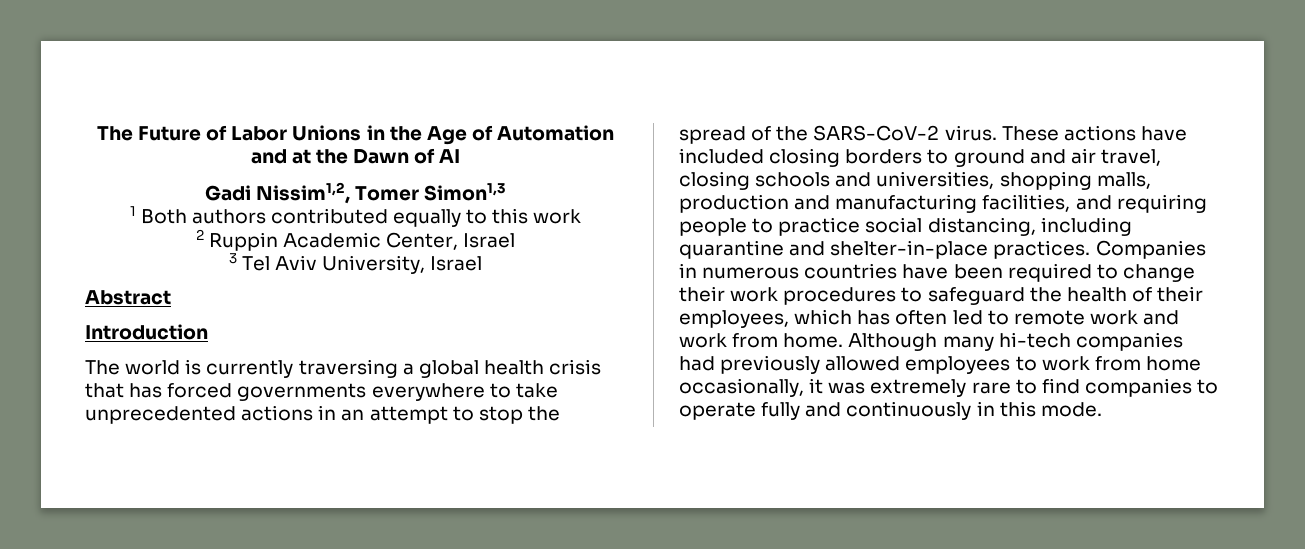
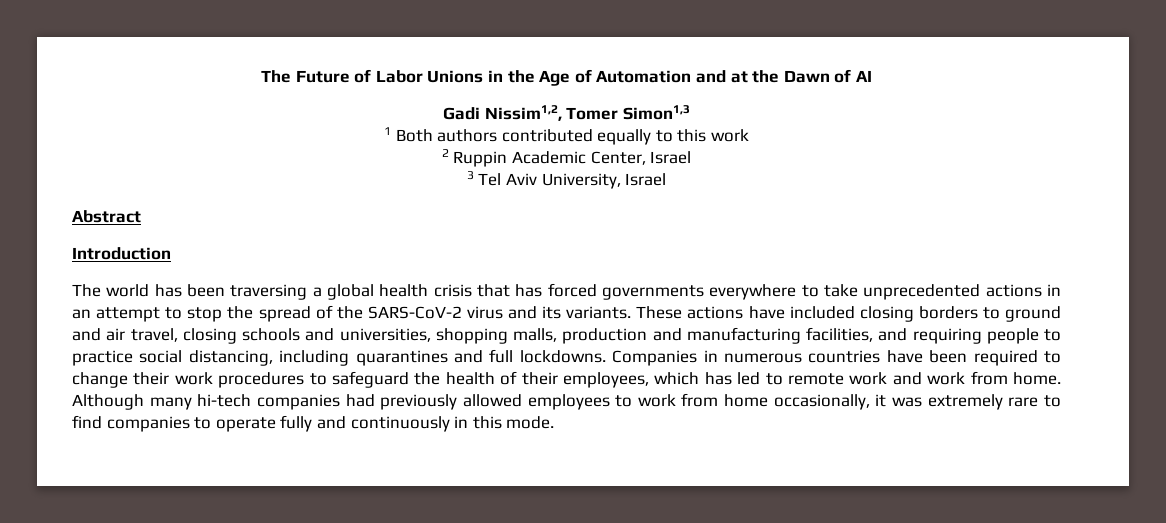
- The world is currently traversing a global health crisis that has forced governments everywhere to take unprecedented actions in an attempt to stop the spread of the SARS-CoV-2 virus.
+ The world has been traversing a global health crisis that has forced governments everywhere to take unprecedented actions in an attempt to stop the spread of the SARS-CoV-2 virus and its variants.
- These actions have included closing borders to ground and air travel, closing schools and universities, shopping malls, production and manufacturing facilities, and requiring people to practice social distancing, including quarantine and shelter-in-place practices.
+ These actions have included closing borders to ground and air travel, closing schools and universities, shopping malls, production and manufacturing facilities, and requiring people to practice social distancing, including quarantines and full lockdowns.
- Companies in numerous countries have been required to change their work procedures to safeguard the health of their employees, which has often led to remote work and work from home.
+ Companies in numerous countries have been required to change their work procedures to safeguard the health of their employees, which has led to remote work and work from home.

